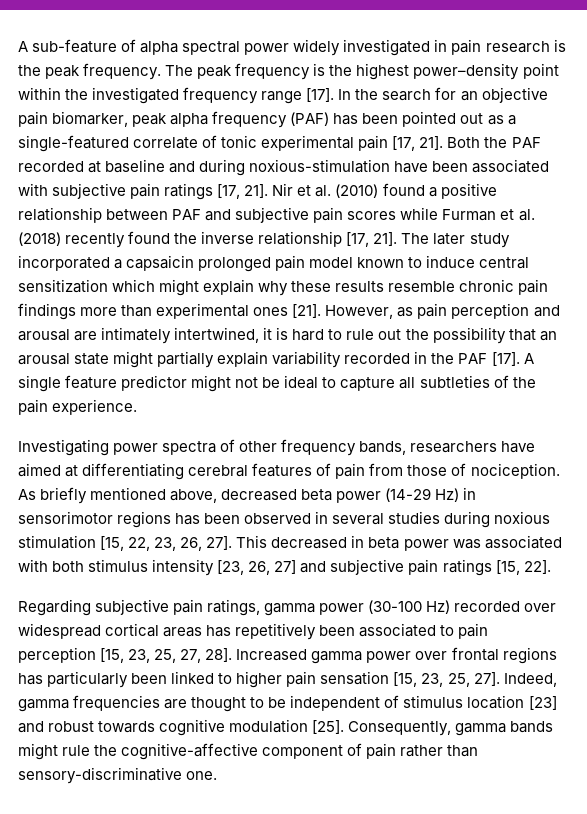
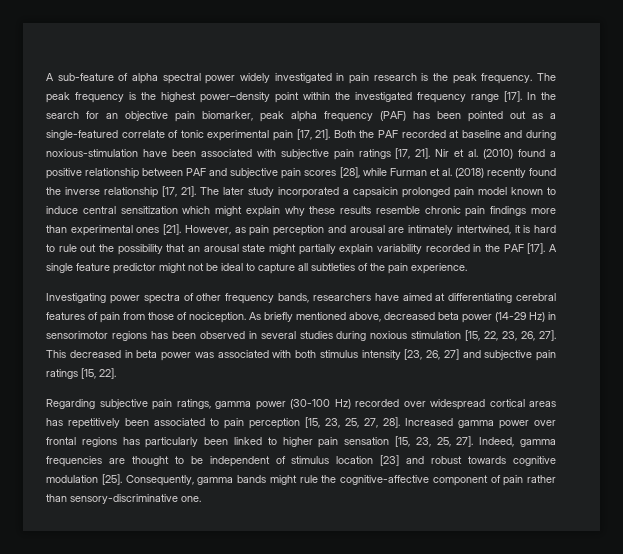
- Nir et al. (2010) found a positive relationship between PAF and subjective pain scores while Furman et al. (2018) recently found the inverse relationship [17, 21].
+ Nir et al. (2010) found a positive relationship between PAF and subjective pain scores [28], while Furman et al. (2018) recently found the inverse relationship [17, 21].

